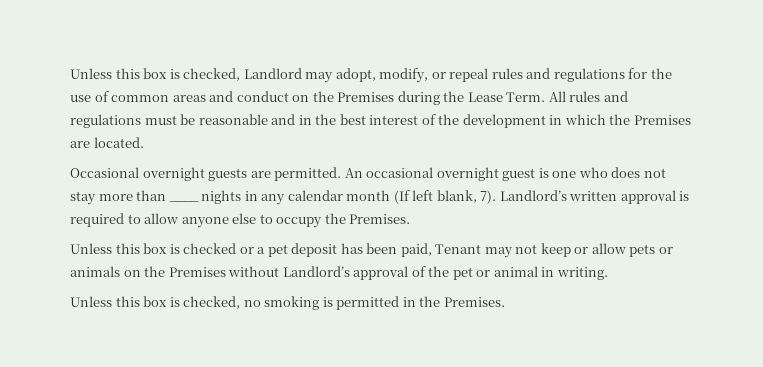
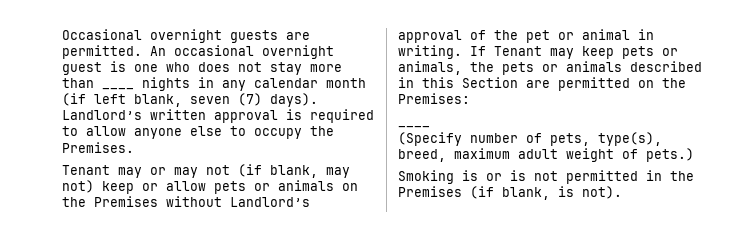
- Unless this box is checked, Landlord may adopt, modify, or repeal rules and regulations for the use of common areas and conduct on the Premises during the Lease Term. All rules and regulations must be reasonable and in the best interest of the development in which the Premises are located.
- An occasional overnight guest is one who does not stay more than ____ nights in any calendar month (If left blank, 7).
+ An occasional overnight guest is one who does not stay more than ____ nights in any calendar month (if left blank, seven (7) days).
- Unless this box is checked or a pet deposit has been paid, Tenant may not keep or allow pets or animals on the Premises without Landlord’s approval of the pet or animal in writing.
- Unless this box is checked, no smoking is permitted in the Premises.
+ Tenant may or may not (if blank, may not) keep or allow pets or animals on the Premises without Landlord’s approval of the pet or animal in writing. If Tenant may keep pets or animals, the pets or animals described in this Section are permitted on the Premises:
+ ____
+ (Specify number of pets, type(s), breed, maximum adult weight of pets.)
+ Smoking is or is not permitted in the Premises (if blank, is not).

